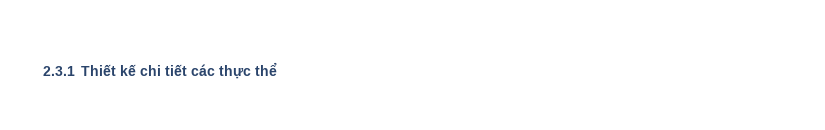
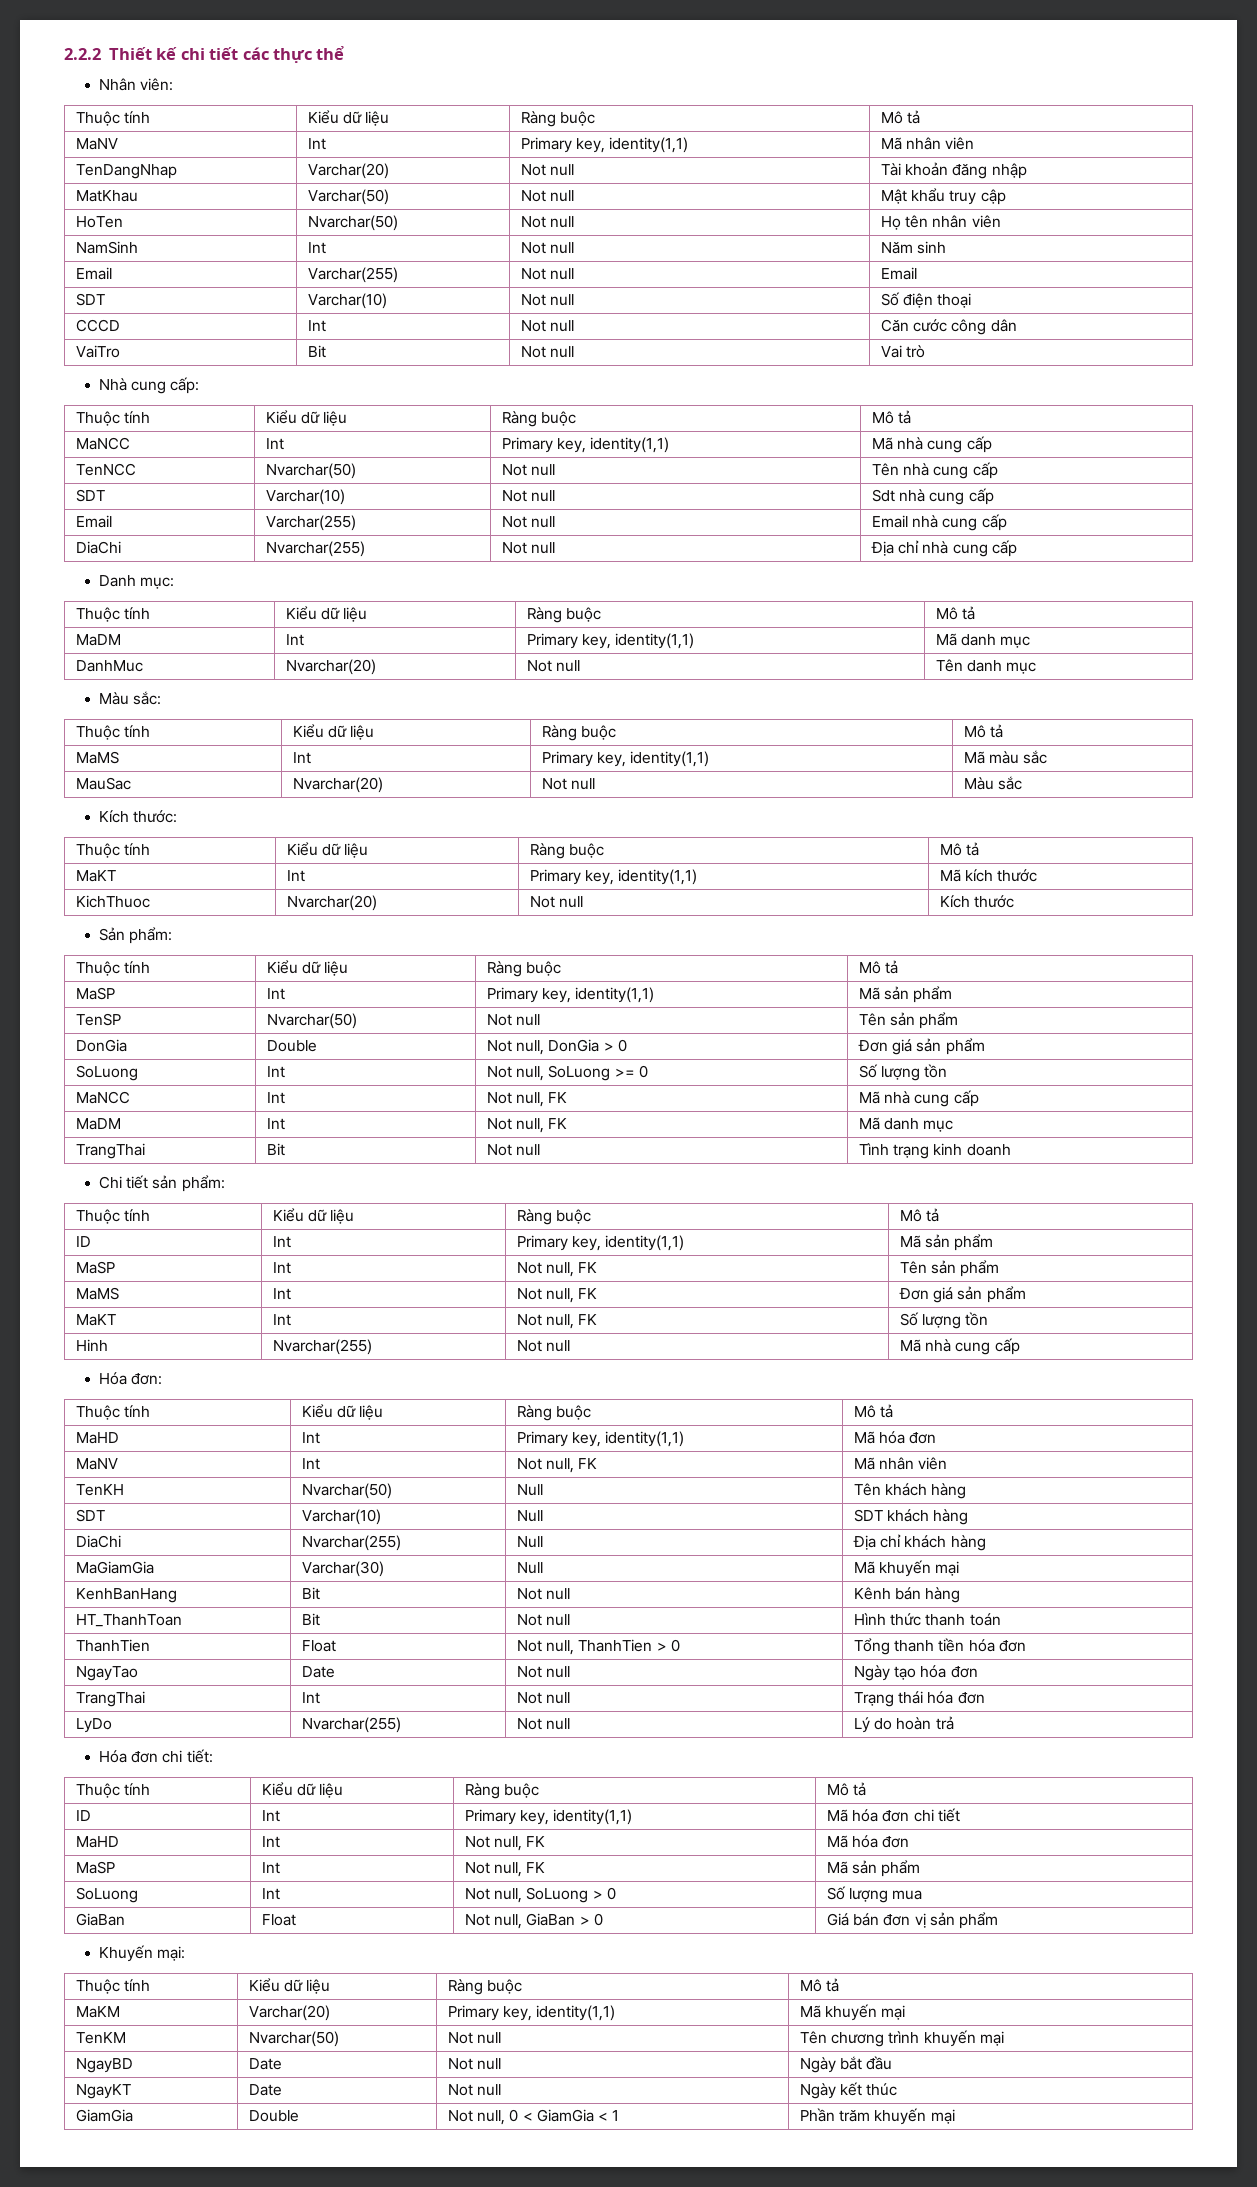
- 2.3.1 Thiết kế chi tiết các thực thể
+ 2.2.2 Thiết kế chi tiết các thực thể
+ Nhân viên:
+ Thuộc tính | Kiểu dữ liệu | Ràng buộc | Mô tả
+ MaNV | Int | Primary key, identity(1,1) | Mã nhân viên
+ TenDangNhap | Varchar(20) | Not null | Tài khoản đăng nhập
+ MatKhau | Varchar(50) | Not null | Mật khẩu truy cập
+ HoTen | Nvarchar(50) | Not null | Họ tên nhân viên
+ NamSinh | Int | Not null | Năm sinh
+ Email | Varchar(255) | Not null | Email
+ SDT | Varchar(10) | Not null | Số điện thoại
+ CCCD | Int | Not null | Căn cước công dân
+ VaiTro | Bit | Not null | Vai trò
+ Nhà cung cấp:
+ Thuộc tính | Kiểu dữ liệu | Ràng buộc | Mô tả
+ MaNCC | Int | Primary key, identity(1,1) | Mã nhà cung cấp
+ TenNCC | Nvarchar(50) | Not null | Tên nhà cung cấp
+ SDT | Varchar(10) | Not null | Sdt nhà cung cấp
+ Email | Varchar(255) | Not null | Email nhà cung cấp
+ DiaChi | Nvarchar(255) | Not null | Địa chỉ nhà cung cấp
+ Danh mục:
+ Thuộc tính | Kiểu dữ liệu | Ràng buộc | Mô tả
+ MaDM | Int | Primary key, identity(1,1) | Mã danh mục
+ DanhMuc | Nvarchar(20) | Not null | Tên danh mục
+ Màu sắc:
+ Thuộc tính | Kiểu dữ liệu | Ràng buộc | Mô tả
+ MaMS | Int | Primary key, identity(1,1) | Mã màu sắc
+ MauSac | Nvarchar(20) | Not null | Màu sắc
+ Kích thước:
+ Thuộc tính | Kiểu dữ liệu | Ràng buộc | Mô tả
+ MaKT | Int | Primary key, identity(1,1) | Mã kích thước
+ KichThuoc | Nvarchar(20) | Not null | Kích thước
+ Sản phẩm:
+ Thuộc tính | Kiểu dữ liệu | Ràng buộc | Mô tả
+ MaSP | Int | Primary key, identity(1,1) | Mã sản phẩm
+ TenSP | Nvarchar(50) | Not null | Tên sản phẩm
+ DonGia | Double | Not null, DonGia > 0 | Đơn giá sản phẩm
+ SoLuong | Int | Not null, SoLuong >= 0 | Số lượng tồn
+ MaNCC | Int | Not null, FK | Mã nhà cung cấp
+ MaDM | Int | Not null, FK | Mã danh mục
+ TrangThai | Bit | Not null | Tình trạng kinh doanh
+ Chi tiết sản phẩm:
+ Thuộc tính | Kiểu dữ liệu | Ràng buộc | Mô tả
+ ID | Int | Primary key, identity(1,1) | Mã sản phẩm
+ MaSP | Int | Not null, FK | Tên sản phẩm
+ MaMS | Int | Not null, FK | Đơn giá sản phẩm
+ MaKT | Int | Not null, FK | Số lượng tồn
+ Hinh | Nvarchar(255) | Not null | Mã nhà cung cấp
+ Hóa đơn:
+ Thuộc tính | Kiểu dữ liệu | Ràng buộc | Mô tả
+ MaHD | Int | Primary key, identity(1,1) | Mã hóa đơn
+ MaNV | Int | Not null, FK | Mã nhân viên
+ TenKH | Nvarchar(50) | Null | Tên khách hàng
+ SDT | Varchar(10) | Null | SDT khách hàng
+ DiaChi | Nvarchar(255) | Null | Địa chỉ khách hàng
+ MaGiamGia | Varchar(30) | Null | Mã khuyến mại
+ KenhBanHang | Bit | Not null | Kênh bán hàng
+ HT_ThanhToan | Bit | Not null | Hình thức thanh toán
+ ThanhTien | Float | Not null, ThanhTien > 0 | Tổng thanh tiền hóa đơn
+ NgayTao | Date | Not null | Ngày tạo hóa đơn
+ TrangThai | Int | Not null | Trạng thái hóa đơn
+ LyDo | Nvarchar(255) | Not null | Lý do hoàn trả
+ Hóa đơn chi tiết:
+ Thuộc tính | Kiểu dữ liệu | Ràng buộc | Mô tả
+ ID | Int | Primary key, identity(1,1) | Mã hóa đơn chi tiết
+ MaHD | Int | Not null, FK | Mã hóa đơn
+ MaSP | Int | Not null, FK | Mã sản phẩm
+ SoLuong | Int | Not null, SoLuong > 0 | Số lượng mua
+ GiaBan | Float | Not null, GiaBan > 0 | Giá bán đơn vị sản phẩm
+ Khuyến mại:
+ Thuộc tính | Kiểu dữ liệu | Ràng buộc | Mô tả
+ MaKM | Varchar(20) | Primary key, identity(1,1) | Mã khuyến mại
+ TenKM | Nvarchar(50) | Not null | Tên chương trình khuyến mại
+ NgayBD | Date | Not null | Ngày bắt đầu
+ NgayKT | Date | Not null | Ngày kết thúc
+ GiamGia | Double | Not null, 0 < GiamGia < 1 | Phần trăm khuyến mại

